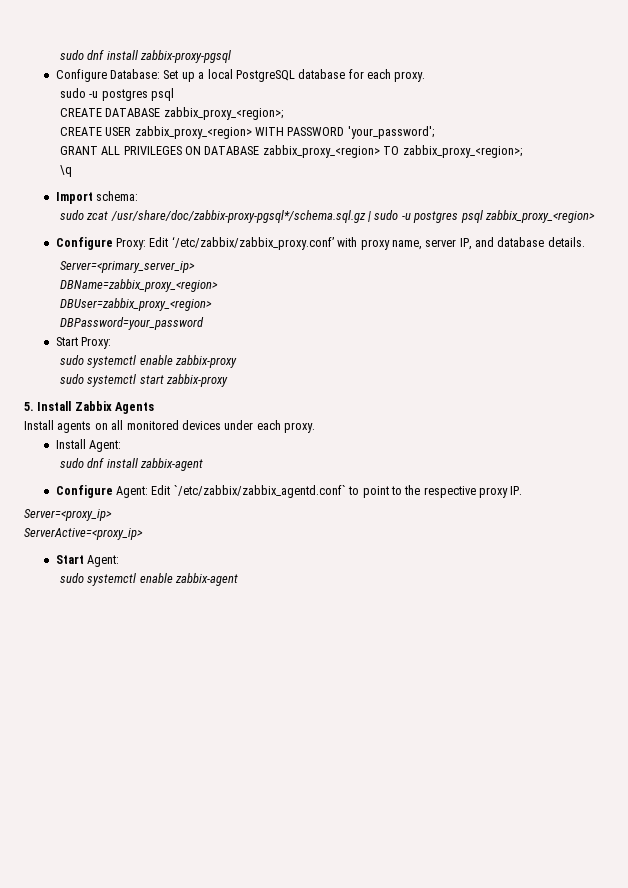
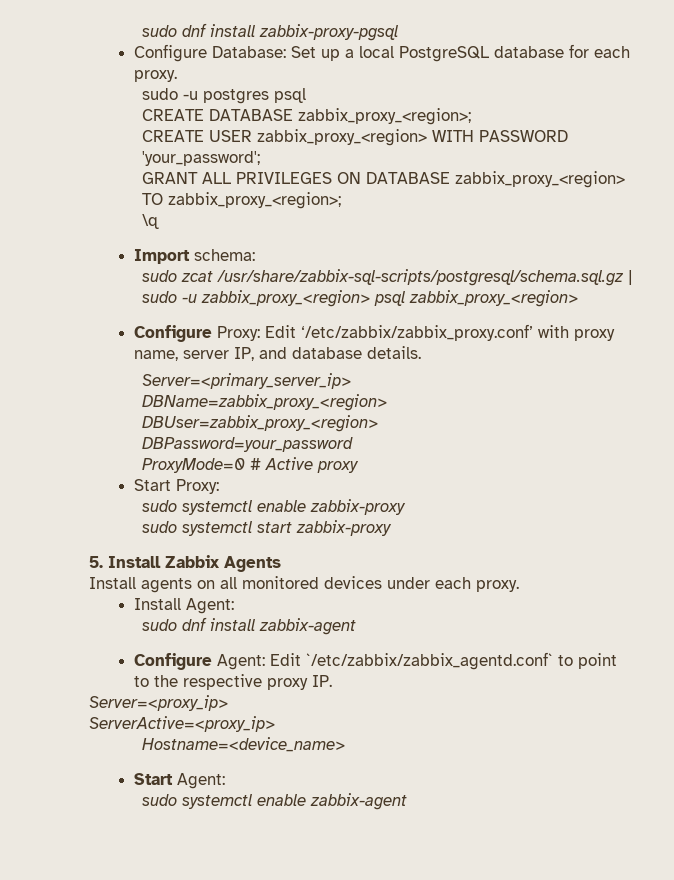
- sudo zcat /usr/share/doc/zabbix-proxy-pgsql*/schema.sql.gz | sudo -u postgres psql zabbix_proxy_<region>
+ sudo zcat /usr/share/zabbix-sql-scripts/postgresql/schema.sql.gz | sudo -u zabbix_proxy_<region> psql zabbix_proxy_<region>
+ ProxyMode=0 # Active proxy
+ Hostname=<device_name>

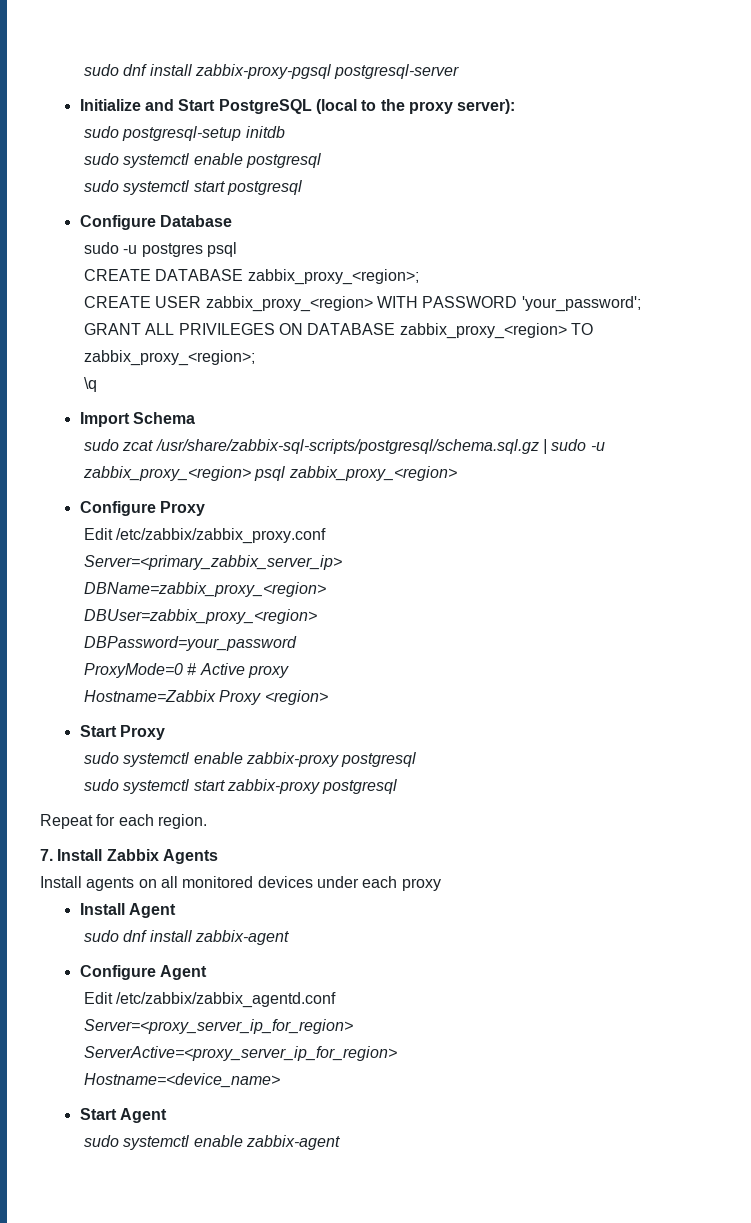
- sudo dnf install zabbix-proxy-pgsql
- Configure Database: Set up a local PostgreSQL database for each proxy.
+ sudo dnf install zabbix-proxy-pgsql postgresql-server
+ Initialize and Start PostgreSQL (local to the proxy server):
+ sudo postgresql-setup initdb
+ sudo systemctl enable postgresql
+ sudo systemctl start postgresql
+ Configure Database
- Import schema:
+ Import Schema
- Configure Proxy: Edit ‘/etc/zabbix/zabbix_proxy.conf’ with proxy name, server IP, and database details.
- Server=<primary_server_ip>
+ Configure Proxy
+ Edit /etc/zabbix/zabbix_proxy.conf
+ Server=<primary_zabbix_server_ip>
- Start Proxy:
+ Hostname=Zabbix Proxy <region>
+ Start Proxy
- sudo systemctl enable zabbix-proxy
+ sudo systemctl enable zabbix-proxy postgresql
- sudo systemctl start zabbix-proxy
- 5. Install Zabbix Agents
+ sudo systemctl start zabbix-proxy postgresql
+ Repeat for each region.
+ 7. Install Zabbix Agents
- Install agents on all monitored devices under each proxy.
- Install Agent:
+ Install agents on all monitored devices under each proxy
+ Install Agent
- Configure Agent: Edit `/etc/zabbix/zabbix_agentd.conf` to point to the respective proxy IP.
- Server=<proxy_ip>
- ServerActive=<proxy_ip>
+ Configure Agent
+ Edit /etc/zabbix/zabbix_agentd.conf
+ Server=<proxy_server_ip_for_region>
+ ServerActive=<proxy_server_ip_for_region>
- Start Agent:
+ Start Agent

